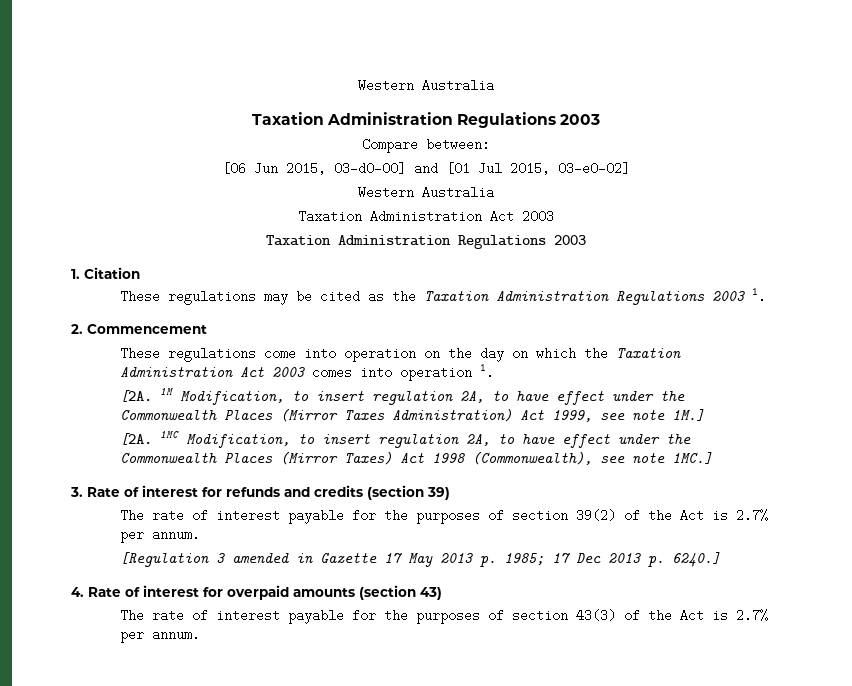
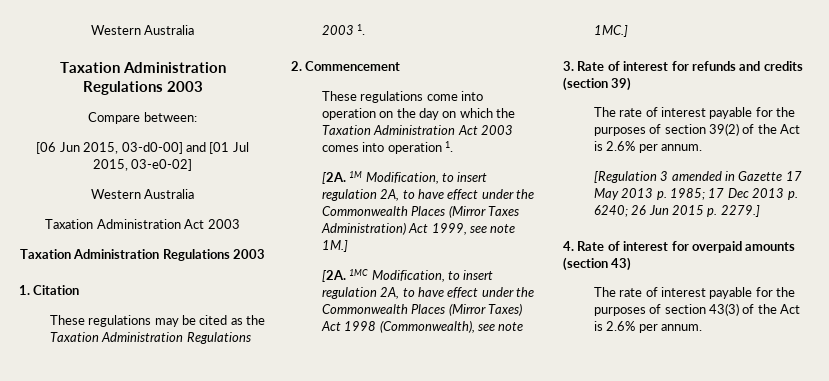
- The rate of interest payable for the purposes of section 39(2) of the Act is 2.7% per annum.
+ The rate of interest payable for the purposes of section 39(2) of the Act is 2.6% per annum.
- [Regulation 3 amended in Gazette 17 May 2013 p. 1985; 17 Dec 2013 p. 6240.]
+ [Regulation 3 amended in Gazette 17 May 2013 p. 1985; 17 Dec 2013 p. 6240; 26 Jun 2015 p. 2279.]
- The rate of interest payable for the purposes of section 43(3) of the Act is 2.7% per annum.
+ The rate of interest payable for the purposes of section 43(3) of the Act is 2.6% per annum.

